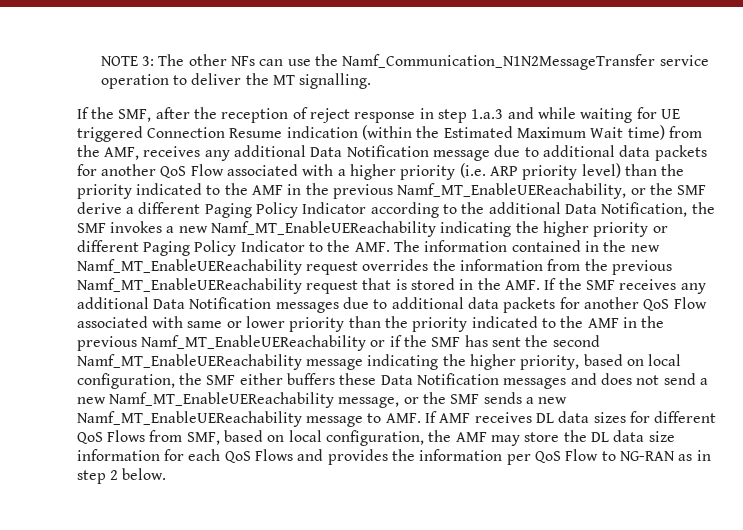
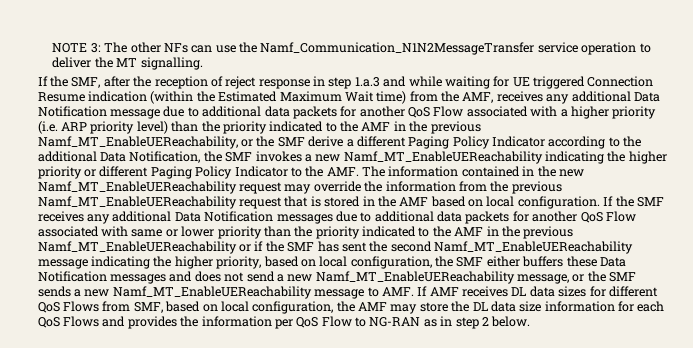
- If the SMF, after the reception of reject response in step 1.a.3 and while waiting for UE triggered Connection Resume indication (within the Estimated Maximum Wait time) from the AMF, receives any additional Data Notification message due to additional data packets for another QoS Flow associated with a higher priority (i.e. ARP priority level) than the priority indicated to the AMF in the previous Namf_MT_EnableUEReachability, or the SMF derive a different Paging Policy Indicator according to the additional Data Notification, the SMF invokes a new Namf_MT_EnableUEReachability indicating the higher priority or different Paging Policy Indicator to the AMF. The information contained in the new Namf_MT_EnableUEReachability request overrides the information from the previous Namf_MT_EnableUEReachability request that is stored in the AMF. If the SMF receives any additional Data Notification messages due to additional data packets for another QoS Flow associated with same or lower priority than the priority indicated to the AMF in the previous Namf_MT_EnableUEReachability or if the SMF has sent the second Namf_MT_EnableUEReachability message indicating the higher priority, based on local configuration, the SMF either buffers these Data Notification messages and does not send a new Namf_MT_EnableUEReachability message, or the SMF sends a new Namf_MT_EnableUEReachability message to AMF. If AMF receives DL data sizes for different QoS Flows from SMF, based on local configuration, the AMF may store the DL data size information for each QoS Flows and provides the information per QoS Flow to NG-RAN as in step 2 below.
+ If the SMF, after the reception of reject response in step 1.a.3 and while waiting for UE triggered Connection Resume indication (within the Estimated Maximum Wait time) from the AMF, receives any additional Data Notification message due to additional data packets for another QoS Flow associated with a higher priority (i.e. ARP priority level) than the priority indicated to the AMF in the previous Namf_MT_EnableUEReachability, or the SMF derive a different Paging Policy Indicator according to the additional Data Notification, the SMF invokes a new Namf_MT_EnableUEReachability indicating the higher priority or different Paging Policy Indicator to the AMF. The information contained in the new Namf_MT_EnableUEReachability request may override the information from the previous Namf_MT_EnableUEReachability request that is stored in the AMF based on local configuration. If the SMF receives any additional Data Notification messages due to additional data packets for another QoS Flow associated with same or lower priority than the priority indicated to the AMF in the previous Namf_MT_EnableUEReachability or if the SMF has sent the second Namf_MT_EnableUEReachability message indicating the higher priority, based on local configuration, the SMF either buffers these Data Notification messages and does not send a new Namf_MT_EnableUEReachability message, or the SMF sends a new Namf_MT_EnableUEReachability message to AMF. If AMF receives DL data sizes for different QoS Flows from SMF, based on local configuration, the AMF may store the DL data size information for each QoS Flows and provides the information per QoS Flow to NG-RAN as in step 2 below.

